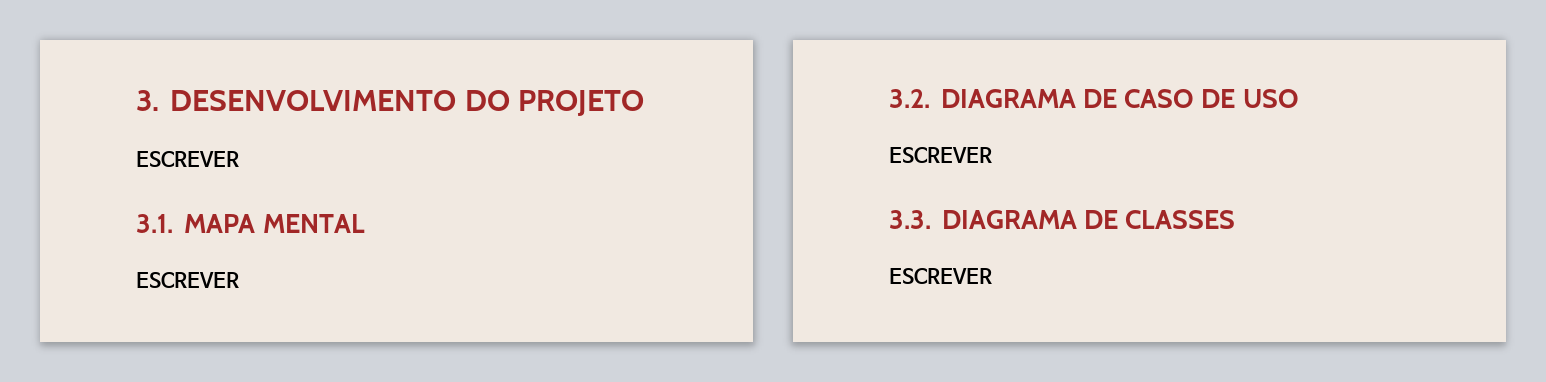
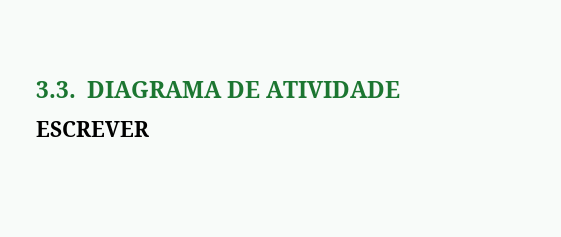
- 3. DESENVOLVIMENTO DO PROJETO
- ESCREVER
- 3.1. MAPA MENTAL
- ESCREVER
- 3.2. DIAGRAMA DE CASO DE USO
- ESCREVER
- 3.3. DIAGRAMA DE CLASSES
+ 3.3. DIAGRAMA DE ATIVIDADE

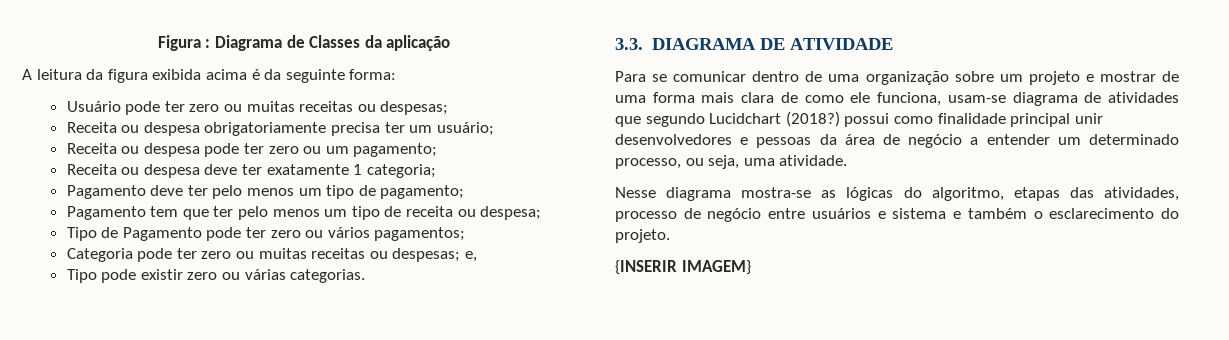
+ Figura : Diagrama de Classes da aplicação
+ A leitura da figura exibida acima é da seguinte forma:
+ Usuário pode ter zero ou muitas receitas ou despesas;
+ Receita ou despesa obrigatoriamente precisa ter um usuário;
+ Receita ou despesa pode ter zero ou um pagamento;
+ Receita ou despesa deve ter exatamente 1 categoria;
+ Pagamento deve ter pelo menos um tipo de pagamento;
+ Pagamento tem que ter pelo menos um tipo de receita ou despesa;
+ Tipo de Pagamento pode ter zero ou vários pagamentos;
+ Categoria pode ter zero ou muitas receitas ou despesas; e,
+ Tipo pode existir zero ou várias categorias.
  3.3. DIAGRAMA DE ATIVIDADE
- ESCREVER
+ Para se comunicar dentro de uma organização sobre um projeto e mostrar de uma forma mais clara de como ele funciona, usam-se diagrama de atividades que segundo Lucidchart (2018?) possui como finalidade principal unir desenvolvedores e pessoas da área de negócio a entender um determinado processo, ou seja, uma atividade.
+ Nesse diagrama mostra-se as lógicas do algoritmo, etapas das atividades, processo de negócio entre usuários e sistema e também o esclarecimento do projeto.
+ {INSERIR IMAGEM}

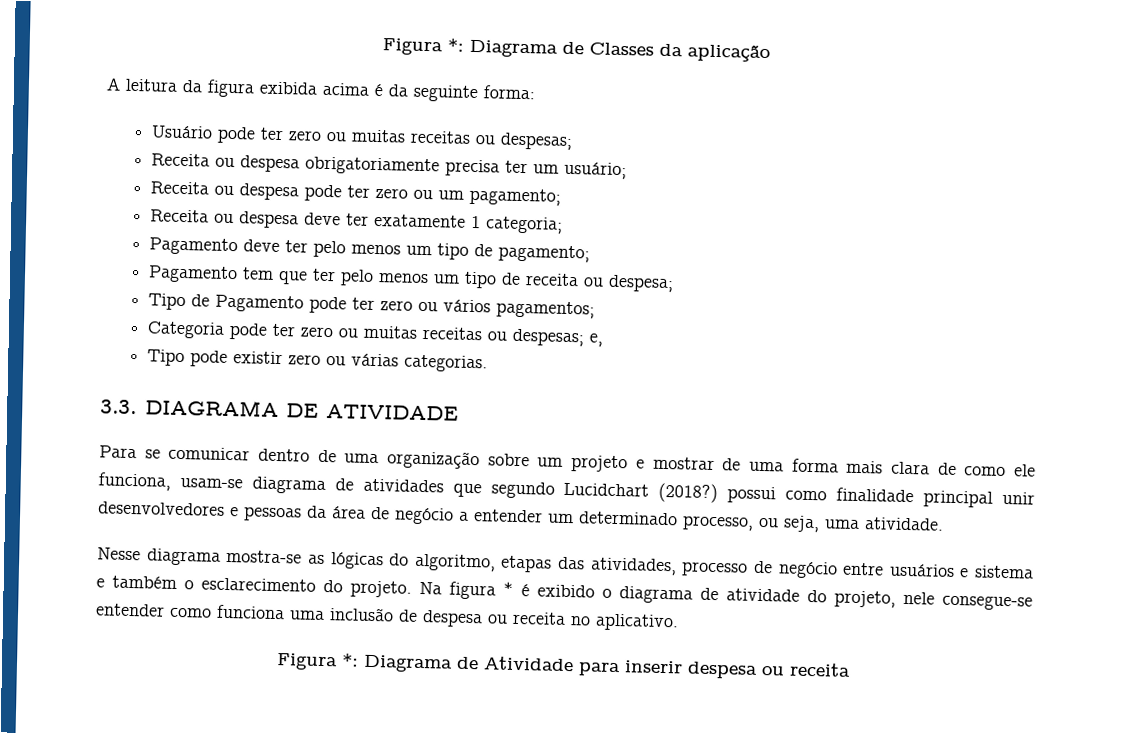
- Figura : Diagrama de Classes da aplicação
+ Figura *: Diagrama de Classes da aplicação
- Nesse diagrama mostra-se as lógicas do algoritmo, etapas das atividades, processo de negócio entre usuários e sistema e também o esclarecimento do projeto.
- {INSERIR IMAGEM}
+ Nesse diagrama mostra-se as lógicas do algoritmo, etapas das atividades, processo de negócio entre usuários e sistema e também o esclarecimento do projeto. Na figura * é exibido o diagrama de atividade do projeto, nele consegue-se entender como funciona uma inclusão de despesa ou receita no aplicativo.
+ Figura *: Diagrama de Atividade para inserir despesa ou receita

